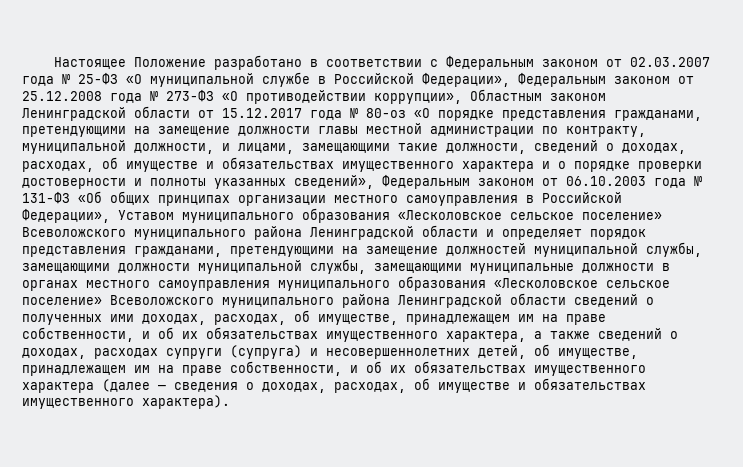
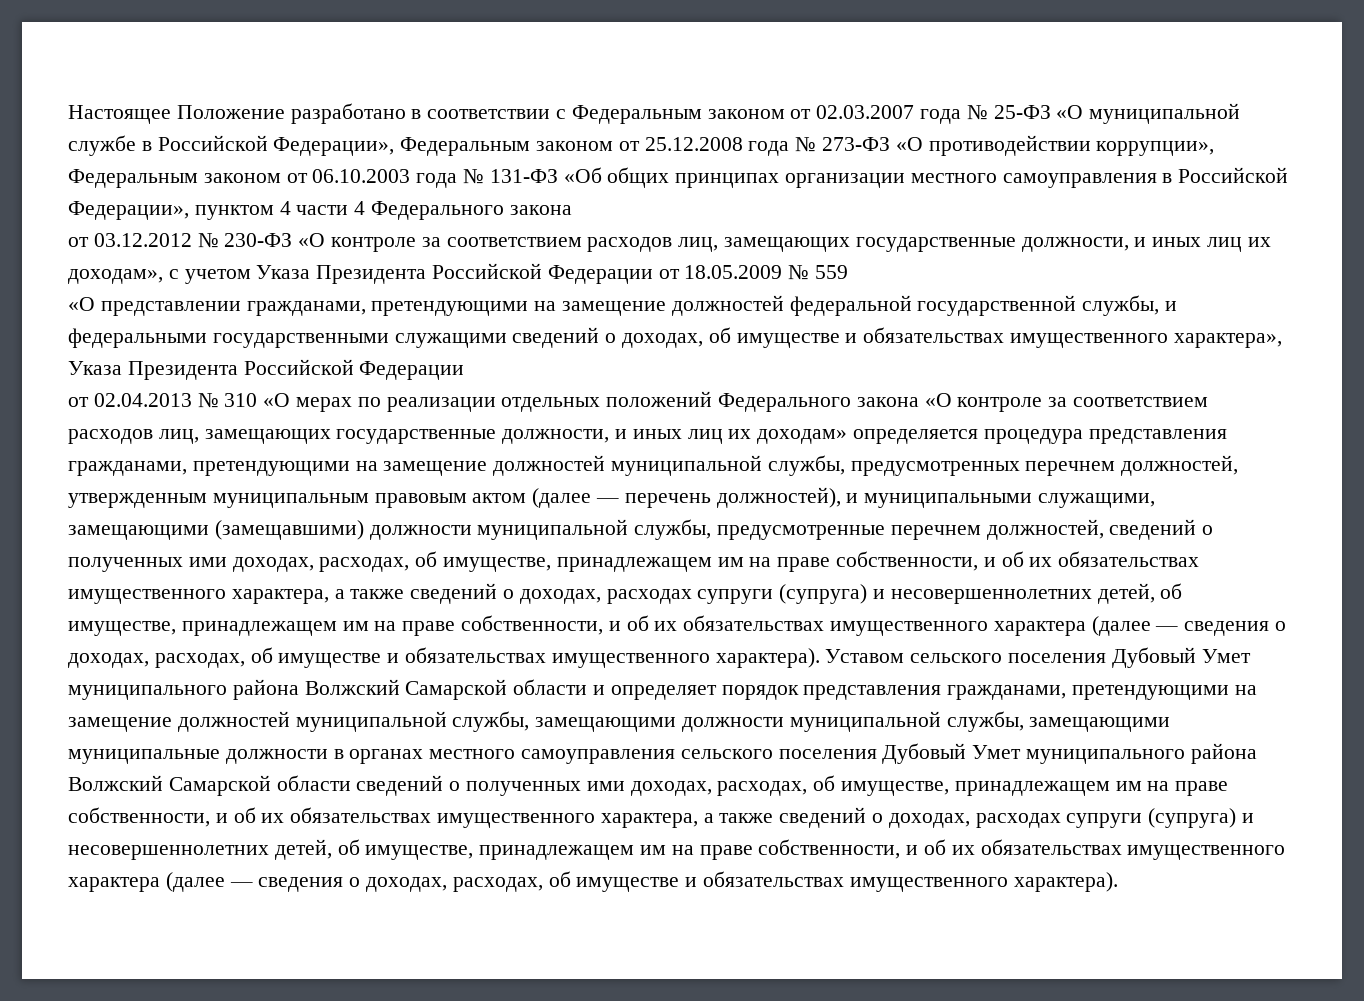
- Настоящее Положение разработано в соответствии с Федеральным законом от 02.03.2007 года № 25-ФЗ «О муниципальной службе в Российской Федерации», Федеральным законом от 25.12.2008 года № 273-ФЗ «О противодействии коррупции», Областным законом Ленинградской области от 15.12.2017 года № 80-оз «О порядке представления гражданами, претендующими на замещение должности главы местной администрации по контракту, муниципальной должности, и лицами, замещающими такие должности, сведений о доходах, расходах, об имуществе и обязательствах имущественного характера и о порядке проверки достоверности и полноты указанных сведений», Федеральным законом от 06.10.2003 года № 131-ФЗ «Об общих принципах организации местного самоуправления в Российской Федерации», Уставом муниципального образования «Лесколовское сельское поселение» Всеволожского муниципального района Ленинградской области и определяет порядок представления гражданами, претендующими на замещение должностей муниципальной службы, замещающими должности муниципальной службы, замещающими муниципальные должности в органах местного самоуправления муниципального образования «Лесколовское сельское поселение» Всеволожского муниципального района Ленинградской области сведений о полученных ими доходах, расходах, об имуществе, принадлежащем им на праве собственности, и об их обязательствах имущественного характера, а также сведений о доходах, расходах супруги (супруга) и несовершеннолетних детей, об имуществе, принадлежащем им на праве собственности, и об их обязательствах имущественного характера (далее — сведения о доходах, расходах, об имуществе и обязательствах имущественного характера).
+ Настоящее Положение разработано в соответствии с Федеральным законом от 02.03.2007 года № 25-ФЗ «О муниципальной службе в Российской Федерации», Федеральным законом от 25.12.2008 года № 273-ФЗ «О противодействии коррупции», Федеральным законом от 06.10.2003 года № 131-ФЗ «Об общих принципах организации местного самоуправления в Российской Федерации», пунктом 4 части 4 Федерального закона
+ от 03.12.2012 № 230-ФЗ «О контроле за соответствием расходов лиц, замещающих государственные должности, и иных лиц их доходам», с учетом Указа Президента Российской Федерации от 18.05.2009 № 559
+ «О представлении гражданами, претендующими на замещение должностей федеральной государственной службы, и федеральными государственными служащими сведений о доходах, об имуществе и обязательствах имущественного характера», Указа Президента Российской Федерации
+ от 02.04.2013 № 310 «О мерах по реализации отдельных положений Федерального закона «О контроле за соответствием расходов лиц, замещающих государственные должности, и иных лиц их доходам» определяется процедура представления гражданами, претендующими на замещение должностей муниципальной службы, предусмотренных перечнем должностей, утвержденным муниципальным правовым актом (далее — перечень должностей), и муниципальными служащими, замещающими (замещавшими) должности муниципальной службы, предусмотренные перечнем должностей, сведений о полученных ими доходах, расходах, об имуществе, принадлежащем им на праве собственности, и об их обязательствах имущественного характера, а также сведений о доходах, расходах супруги (супруга) и несовершеннолетних детей, об имуществе, принадлежащем им на праве собственности, и об их обязательствах имущественного характера (далее — сведения о доходах, расходах, об имуществе и обязательствах имущественного характера). Уставом сельского поселения Дубовый Умет муниципального района Волжский Самарской области и определяет порядок представления гражданами, претендующими на замещение должностей муниципальной службы, замещающими должности муниципальной службы, замещающими муниципальные должности в органах местного самоуправления сельского поселения Дубовый Умет муниципального района Волжский Самарской области сведений о полученных ими доходах, расходах, об имуществе, принадлежащем им на праве собственности, и об их обязательствах имущественного характера, а также сведений о доходах, расходах супруги (супруга) и несовершеннолетних детей, об имуществе, принадлежащем им на праве собственности, и об их обязательствах имущественного характера (далее — сведения о доходах, расходах, об имуществе и обязательствах имущественного характера).

